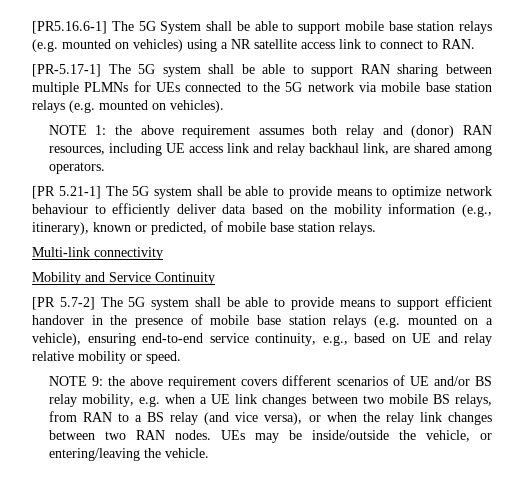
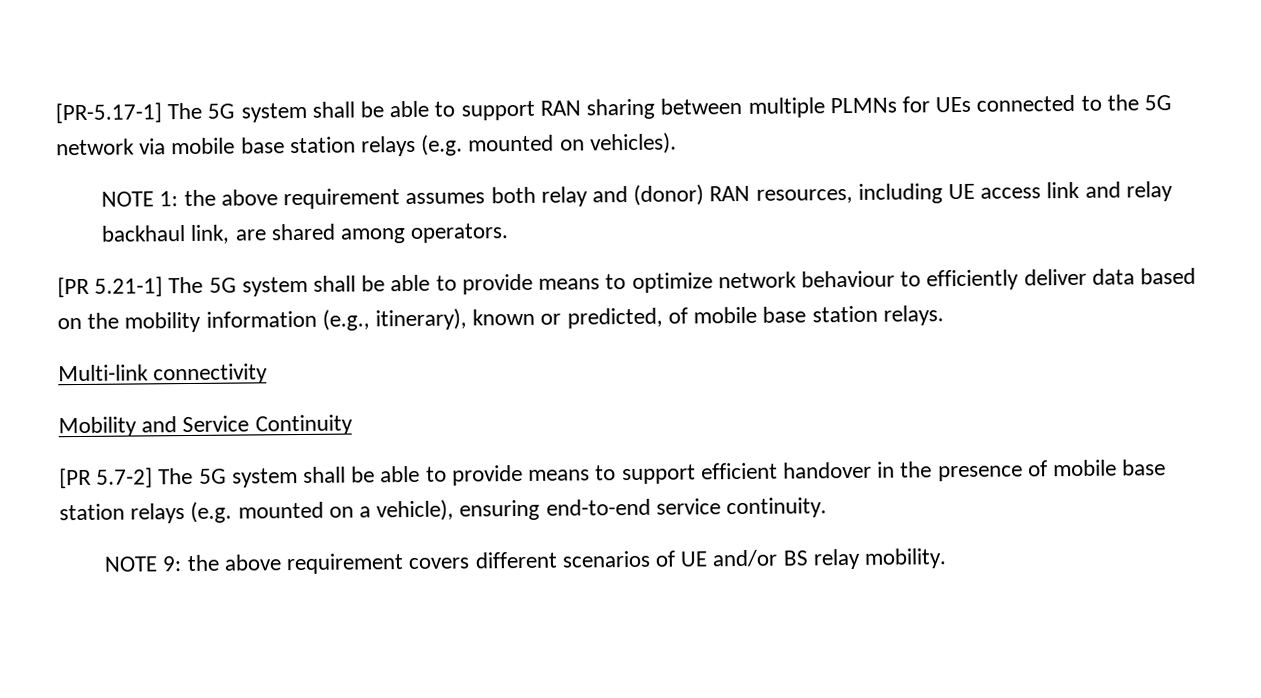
- [PR5.16.6-1] The 5G System shall be able to support mobile base station relays (e.g. mounted on vehicles) using a NR satellite access link to connect to RAN.
- [PR 5.7-2] The 5G system shall be able to provide means to support efficient handover in the presence of mobile base station relays (e.g. mounted on a vehicle), ensuring end-to-end service continuity, e.g., based on UE and relay relative mobility or speed.
+ [PR 5.7-2] The 5G system shall be able to provide means to support efficient handover in the presence of mobile base station relays (e.g. mounted on a vehicle), ensuring end-to-end service continuity.
- NOTE 9: the above requirement covers different scenarios of UE and/or BS relay mobility, e.g. when a UE link changes between two mobile BS relays, from RAN to a BS relay (and vice versa), or when the relay link changes between two RAN nodes. UEs may be inside/outside the vehicle, or entering/leaving the vehicle.
+ NOTE 9: the above requirement covers different scenarios of UE and/or BS relay mobility.

